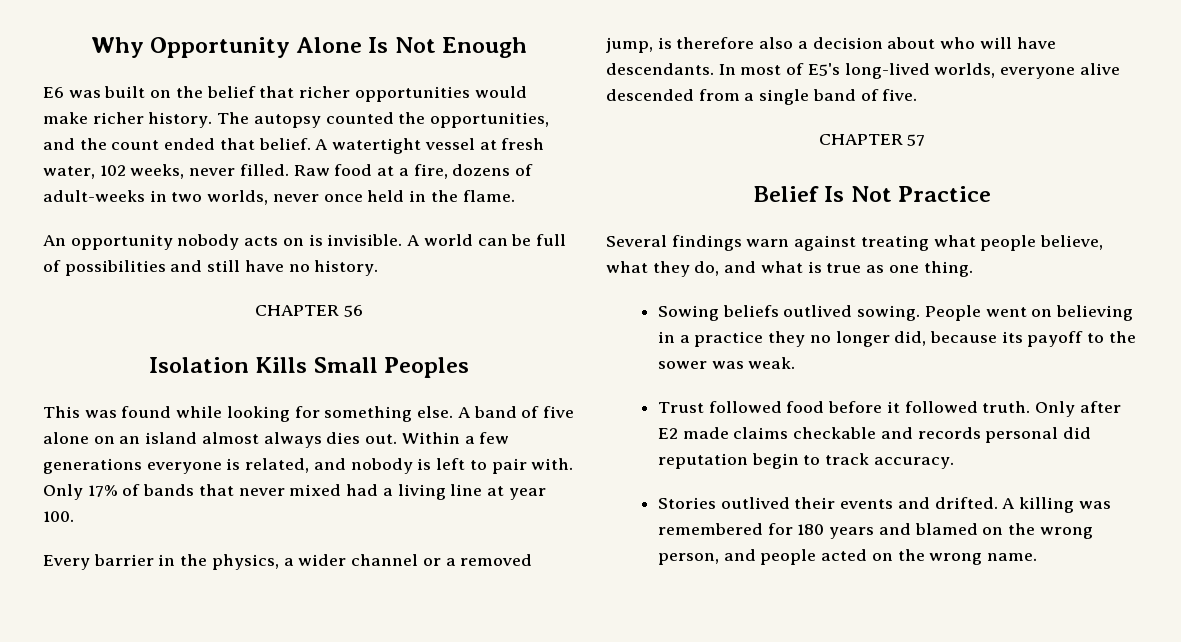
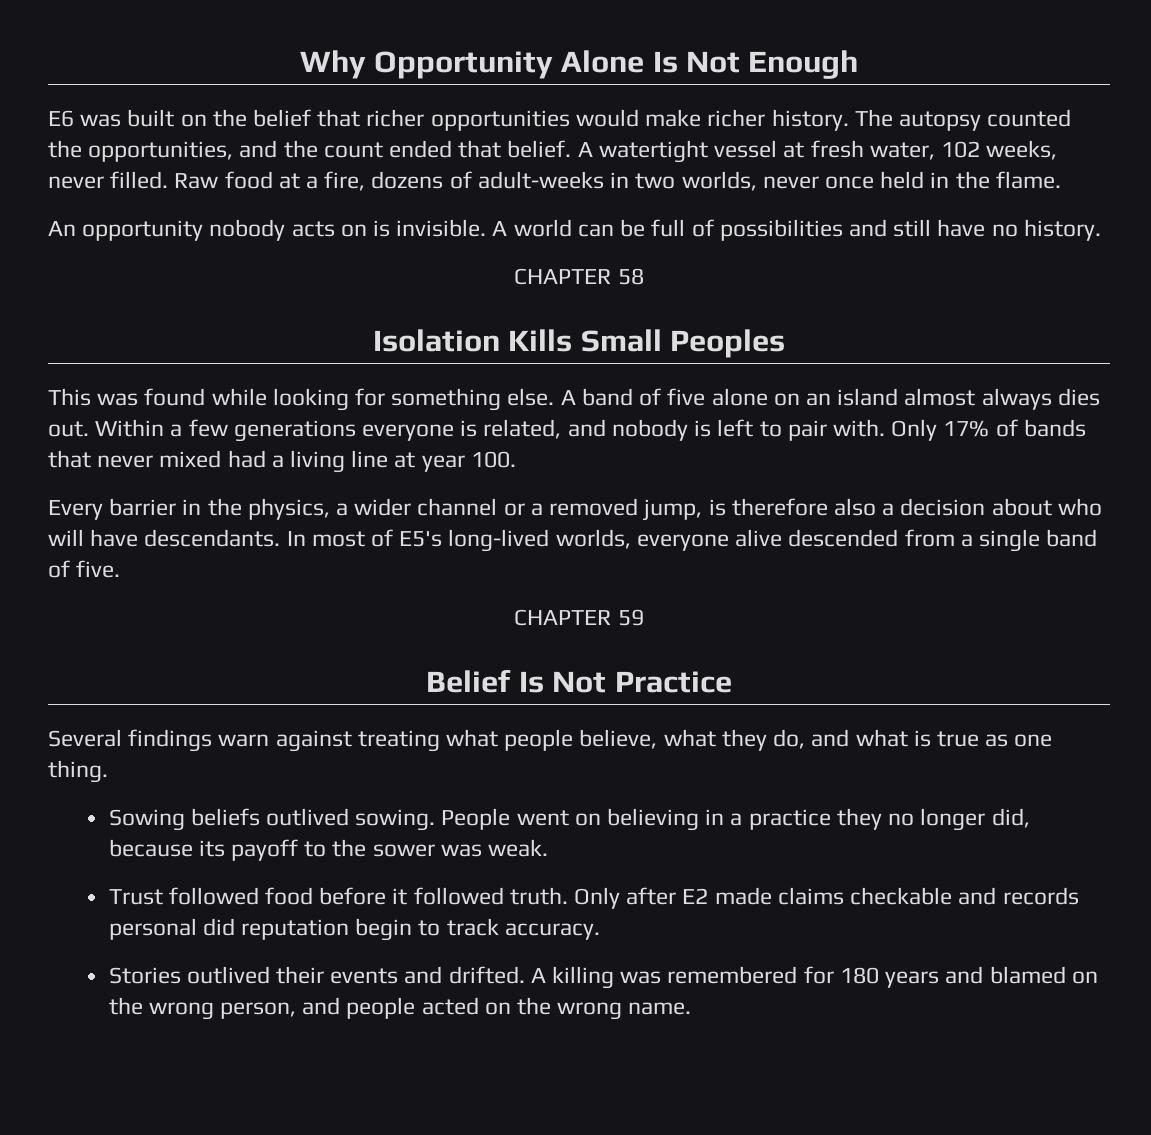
- CHAPTER 56
+ CHAPTER 58
- CHAPTER 57
+ CHAPTER 59

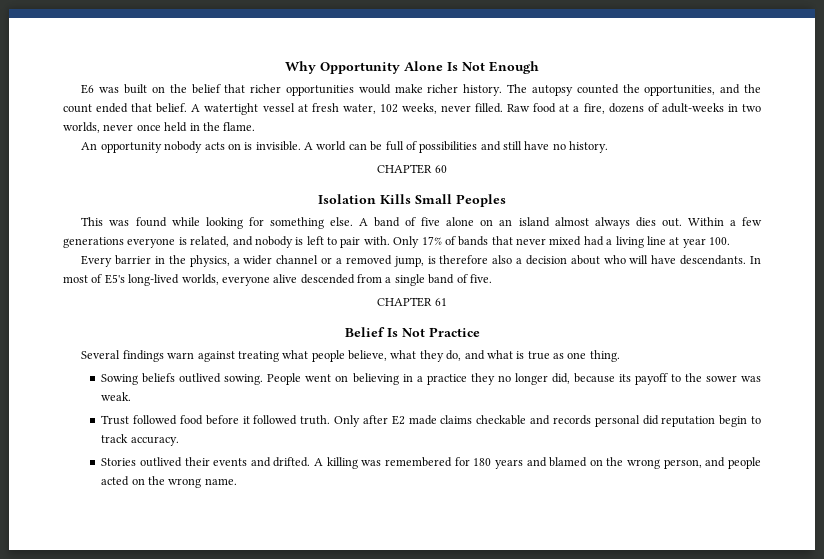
- CHAPTER 58
+ CHAPTER 60
- CHAPTER 59
+ CHAPTER 61

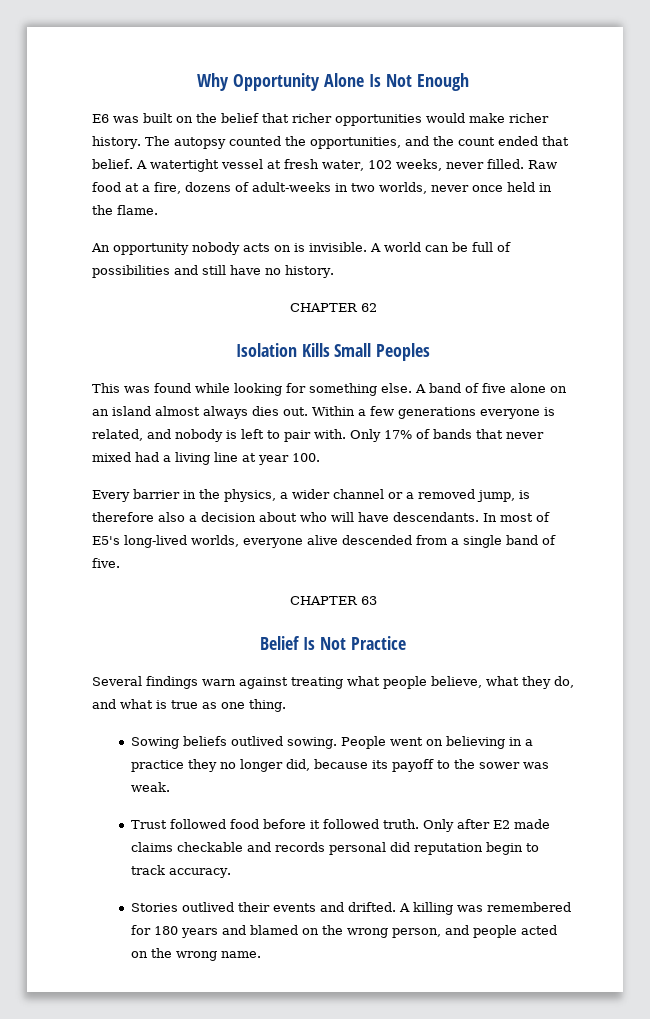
- CHAPTER 60
+ CHAPTER 62
- CHAPTER 61
+ CHAPTER 63

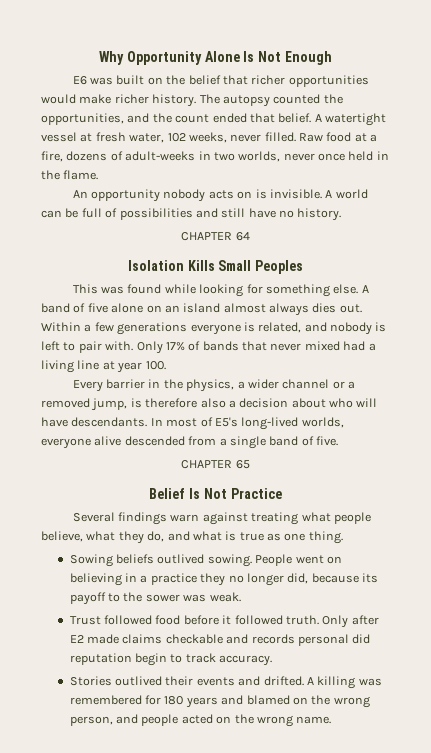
- CHAPTER 62
+ CHAPTER 64
- CHAPTER 63
+ CHAPTER 65

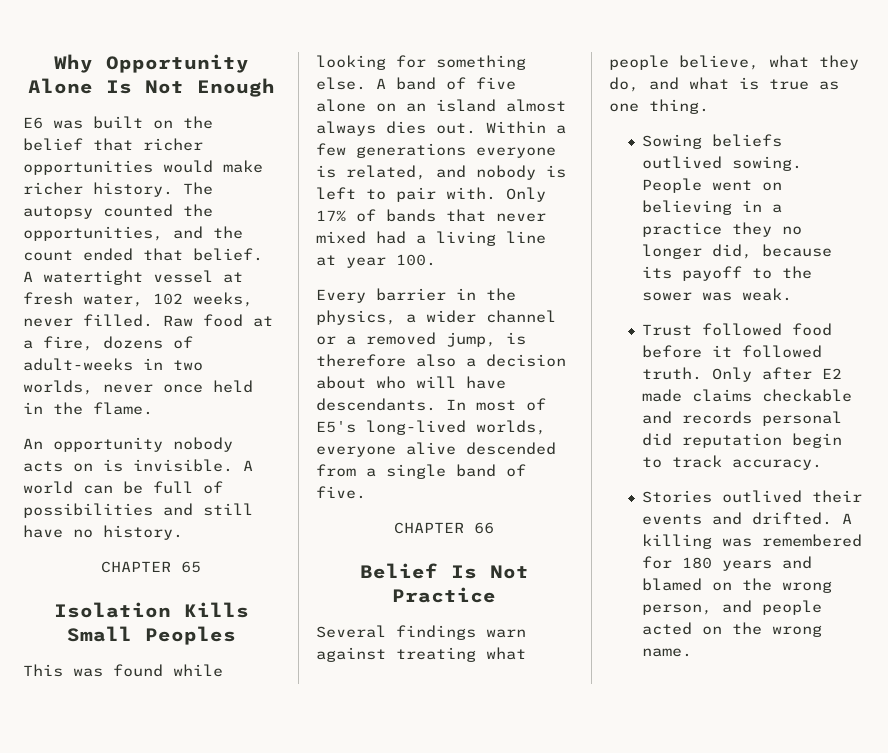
- CHAPTER 64
+ CHAPTER 65
- CHAPTER 65
+ CHAPTER 66

